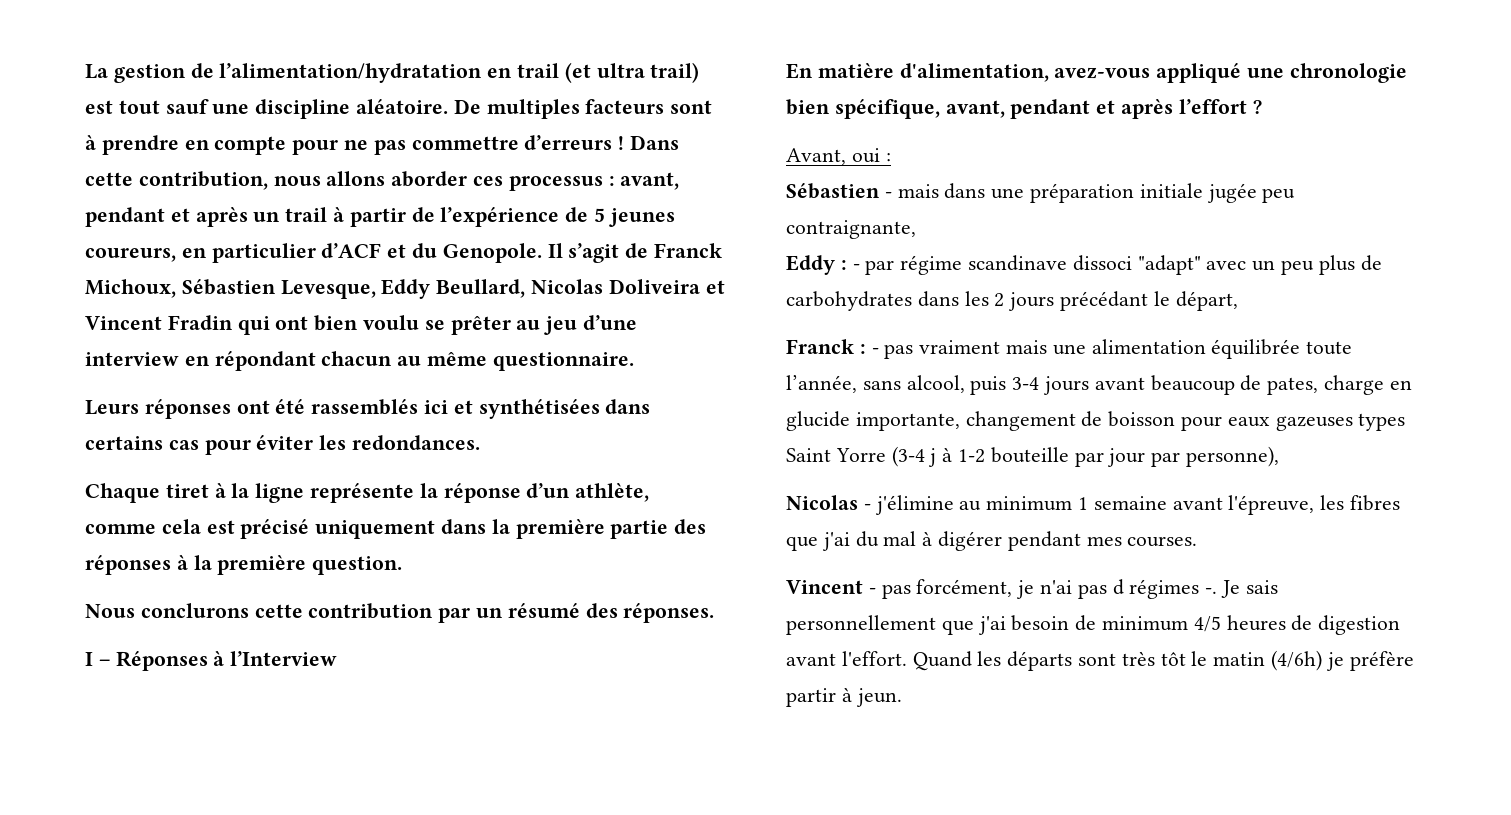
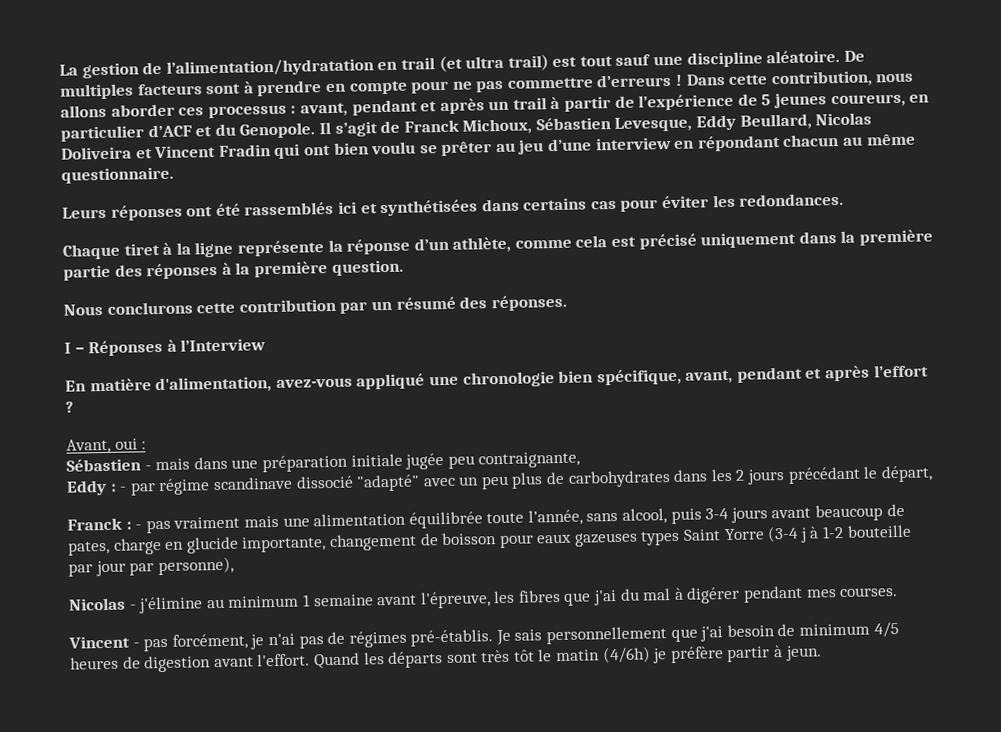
- Eddy : - par régime scandinave dissoci "adapt" avec un peu plus de carbohydrates dans les 2 jours précédant le départ,
+ Eddy : - par régime scandinave dissocié "adapté" avec un peu plus de carbohydrates dans les 2 jours précédant le départ,
- Vincent - pas forcément, je n'ai pas d régimes -.
+ Vincent - pas forcément, je n'ai pas de régimes pré-établis.

